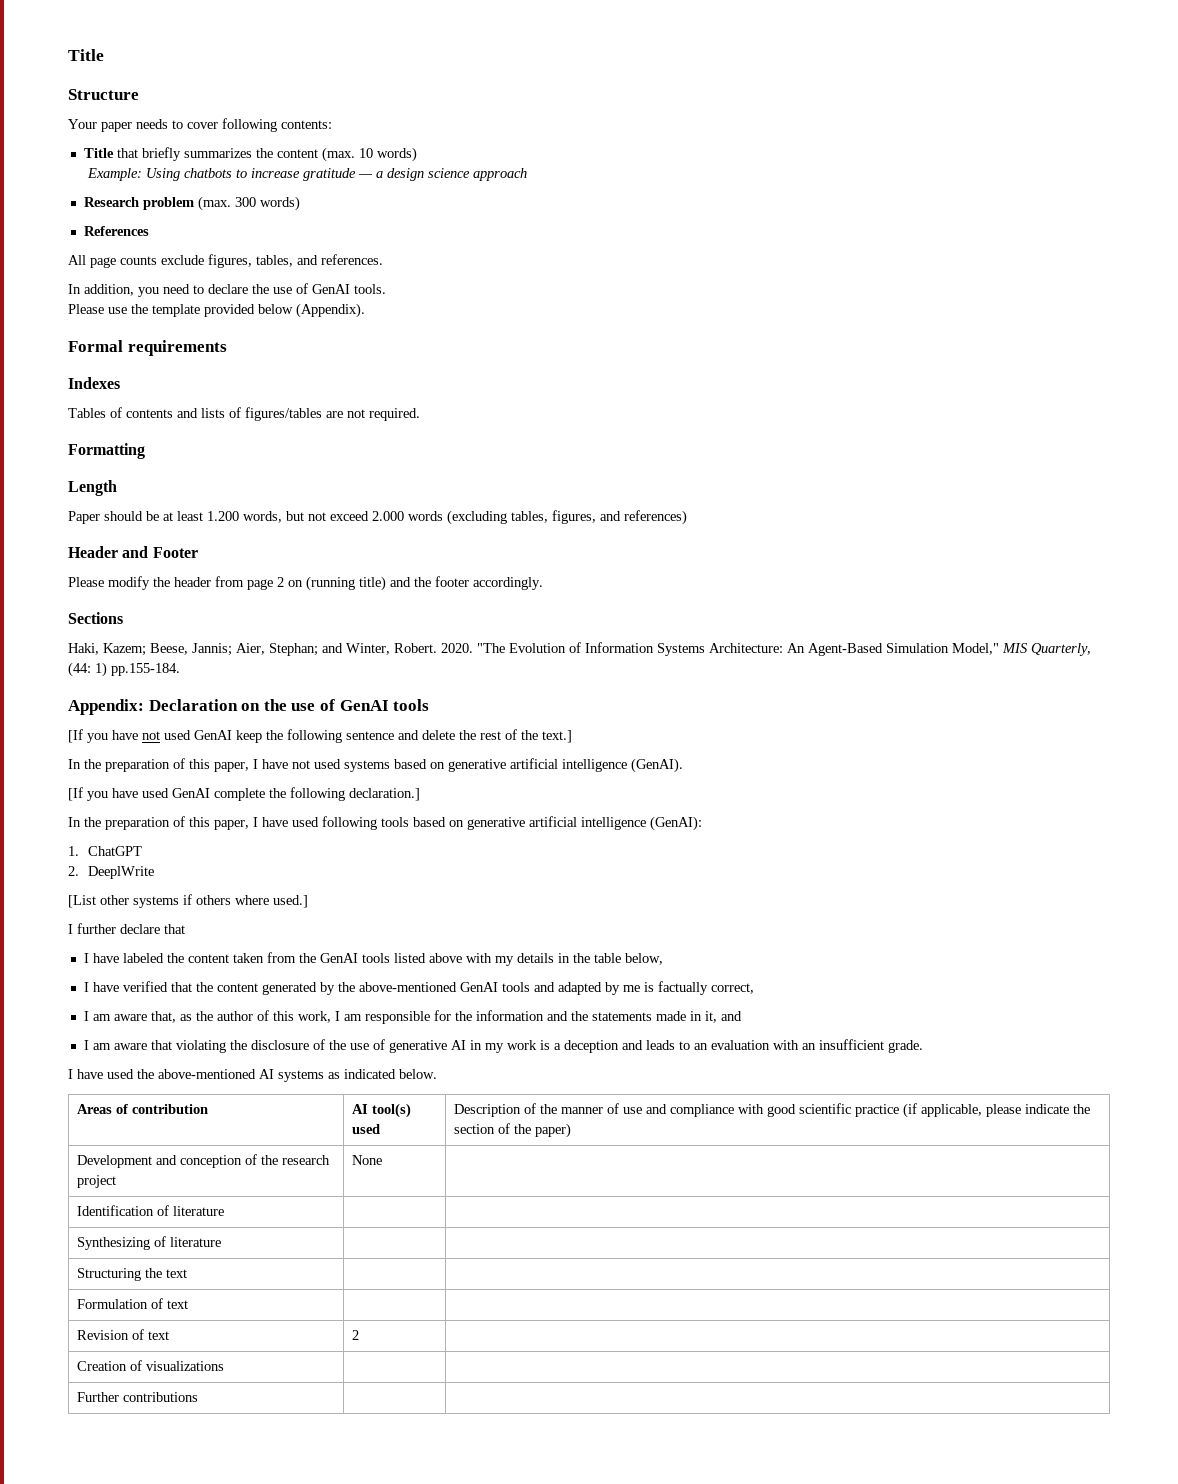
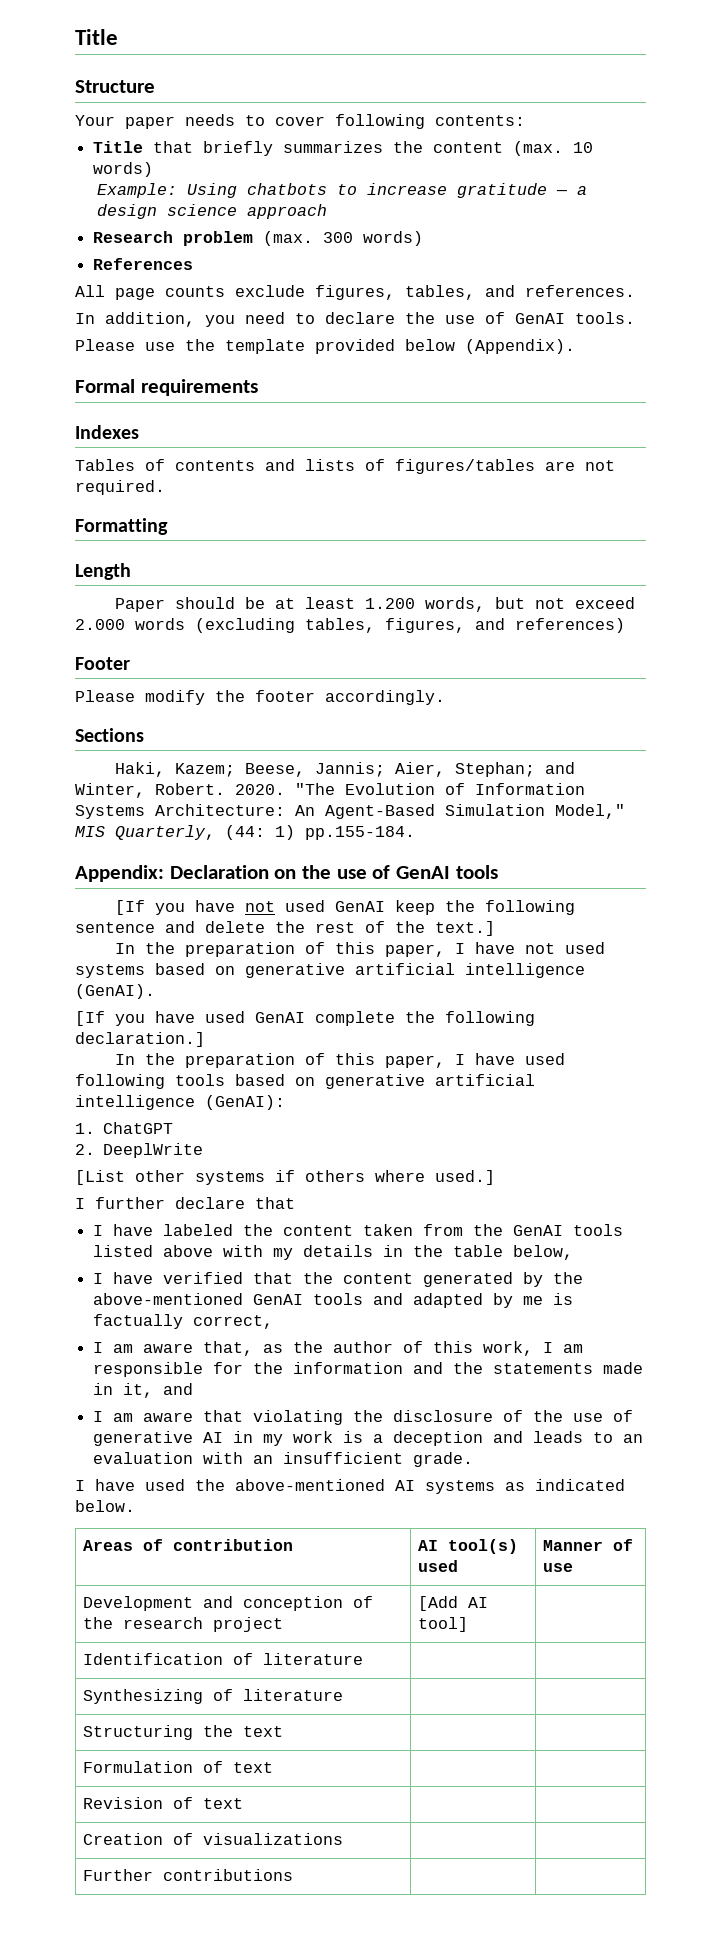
- Header and Footer
+ Footer
- Please modify the header from page 2 on (running title) and the footer accordingly.
+ Please modify the footer accordingly.
- Areas of contribution | AI tool(s) used | Description of the manner of use and compliance with good scientific practice (if applicable, please indicate the section of the paper)
+ Areas of contribution | AI tool(s) used | Manner of use
- Development and conception of the research project | None |
+ Development and conception of the research project | [Add AI tool] |
- Revision of text | 2 |
+ Revision of text | |

